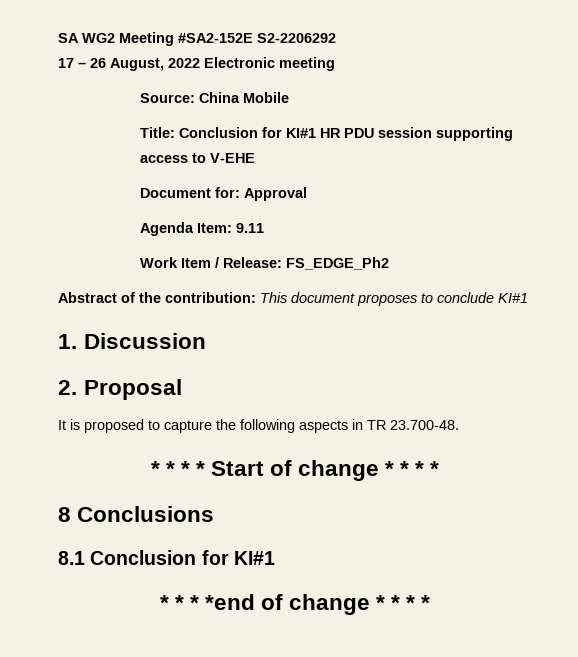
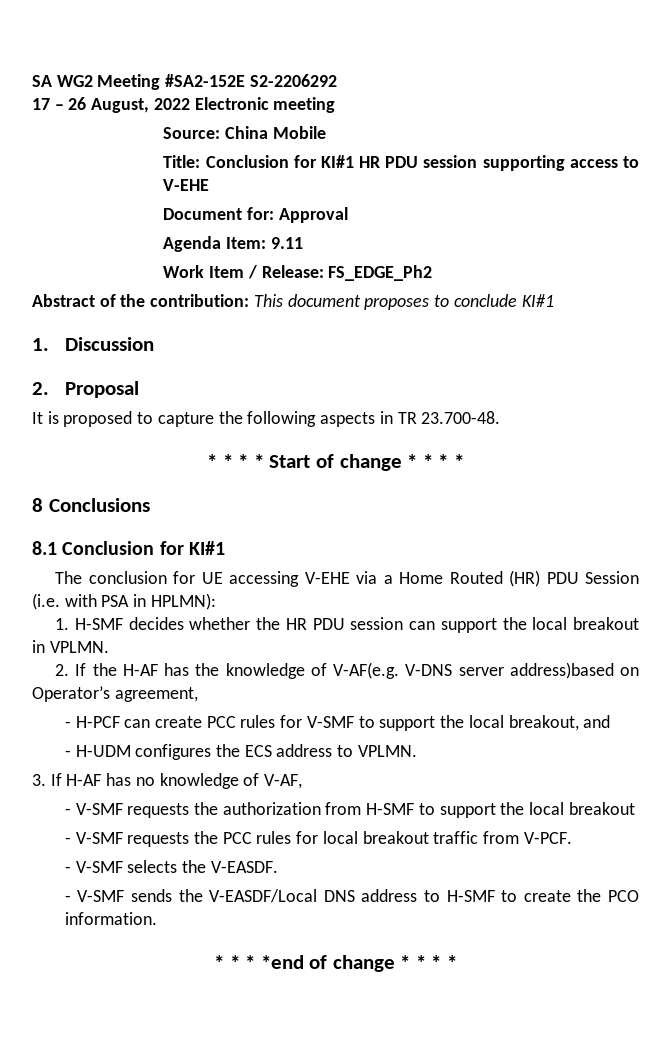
+ The conclusion for UE accessing V-EHE via a Home Routed (HR) PDU Session (i.e. with PSA in HPLMN):
+ 1. H-SMF decides whether the HR PDU session can support the local breakout in VPLMN.
+ 2. If the H-AF has the knowledge of V-AF(e.g. V-DNS server address)based on Operator’s agreement,
+ - H-PCF can create PCC rules for V-SMF to support the local breakout, and
+ - H-UDM configures the ECS address to VPLMN.
+ 3. If H-AF has no knowledge of V-AF,
+ - V-SMF requests the authorization from H-SMF to support the local breakout
+ - V-SMF requests the PCC rules for local breakout traffic from V-PCF.
+ - V-SMF selects the V-EASDF.
+ - V-SMF sends the V-EASDF/Local DNS address to H-SMF to create the PCO information.

